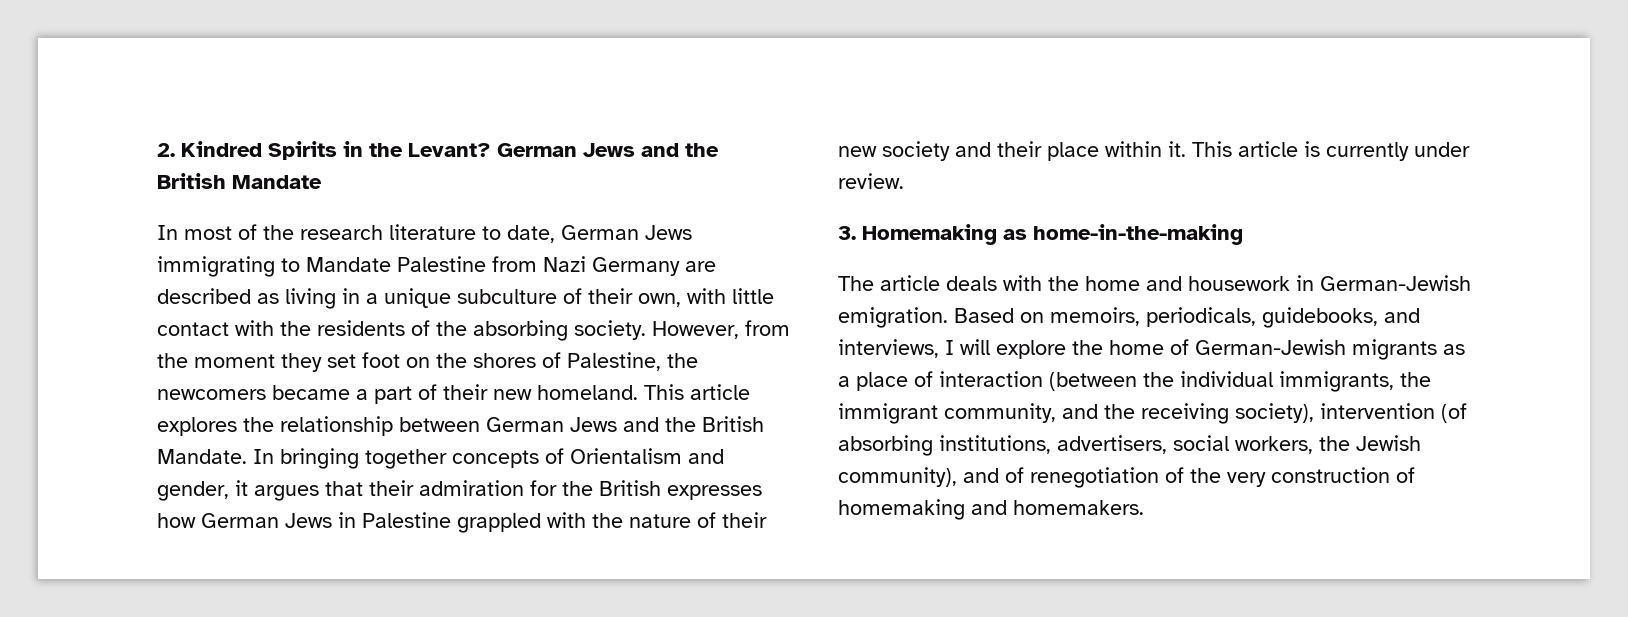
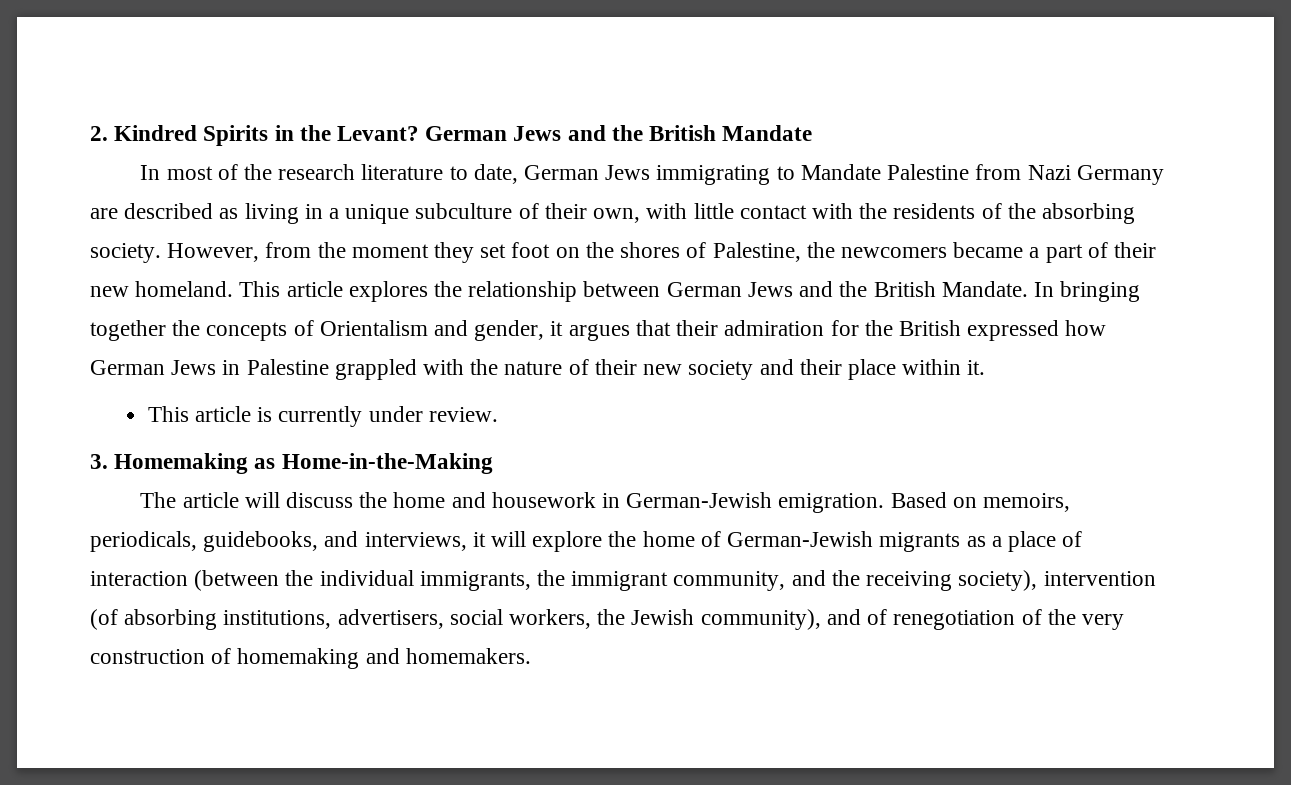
- In bringing together concepts of Orientalism and gender, it argues that their admiration for the British expresses how German Jews in Palestine grappled with the nature of their new society and their place within it. This article is currently under review.
+ In bringing together the concepts of Orientalism and gender, it argues that their admiration for the British expressed how German Jews in Palestine grappled with the nature of their new society and their place within it.
+ This article is currently under review.
- 3. Homemaking as home-in-the-making
+ 3. Homemaking as Home-in-the-Making
- The article deals with the home and housework in German-Jewish emigration.
+ The article will discuss the home and housework in German-Jewish emigration.
- Based on memoirs, periodicals, guidebooks, and interviews, I will explore the home of German-Jewish migrants as a place of interaction (between the individual immigrants, the immigrant community, and the receiving society), intervention (of absorbing institutions, advertisers, social workers, the Jewish community), and of renegotiation of the very construction of homemaking and homemakers.
+ Based on memoirs, periodicals, guidebooks, and interviews, it will explore the home of German-Jewish migrants as a place of interaction (between the individual immigrants, the immigrant community, and the receiving society), intervention (of absorbing institutions, advertisers, social workers, the Jewish community), and of renegotiation of the very construction of homemaking and homemakers.

